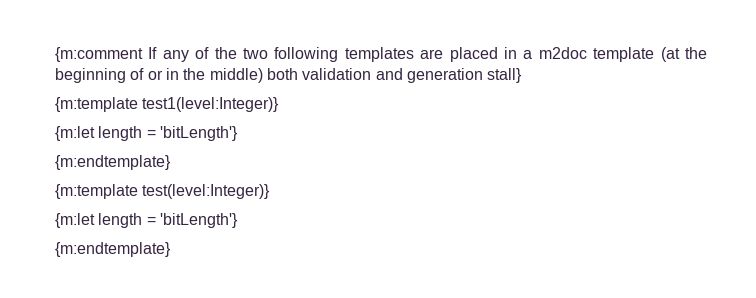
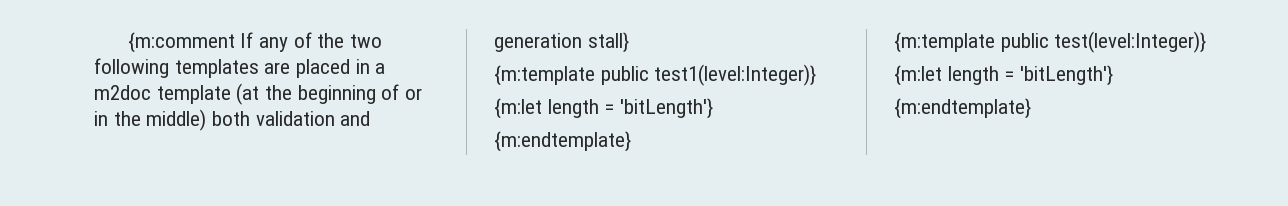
- {m:template test1(level:Integer)}
+ {m:template public test1(level:Integer)}
- {m:template test(level:Integer)}
+ {m:template public test(level:Integer)}

